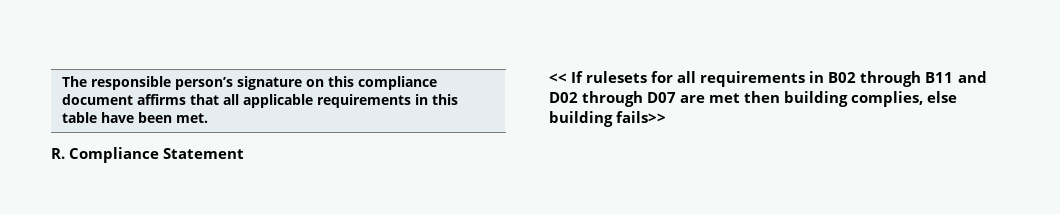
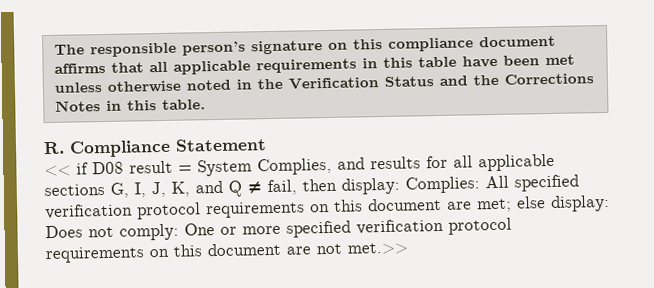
- The responsible person’s signature on this compliance document affirms that all applicable requirements in this table have been met.
+ The responsible person’s signature on this compliance document affirms that all applicable requirements in this table have been met unless otherwise noted in the Verification Status and the Corrections Notes in this table.
  R. Compliance Statement
- << If rulesets for all requirements in B02 through B11 and D02 through D07 are met then building complies, else building fails>>
+ << if D08 result = System Complies, and results for all applicable sections G, I, J, K, and Q ≠ fail, then display: Complies: All specified verification protocol requirements on this document are met; else display: Does not comply: One or more specified verification protocol requirements on this document are not met.>>

